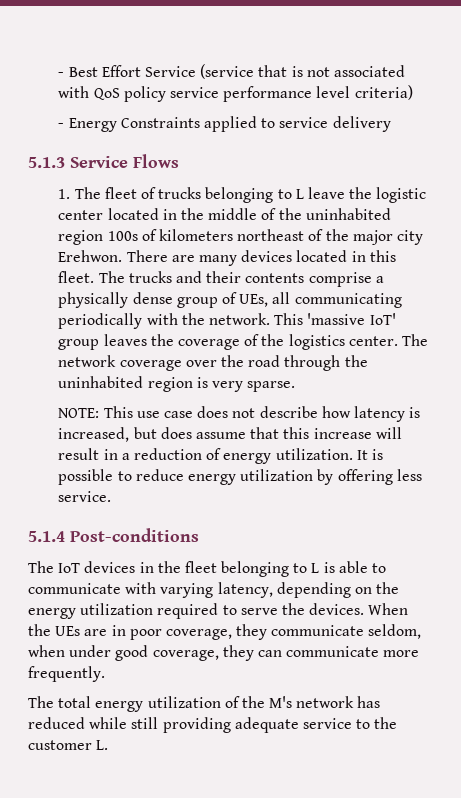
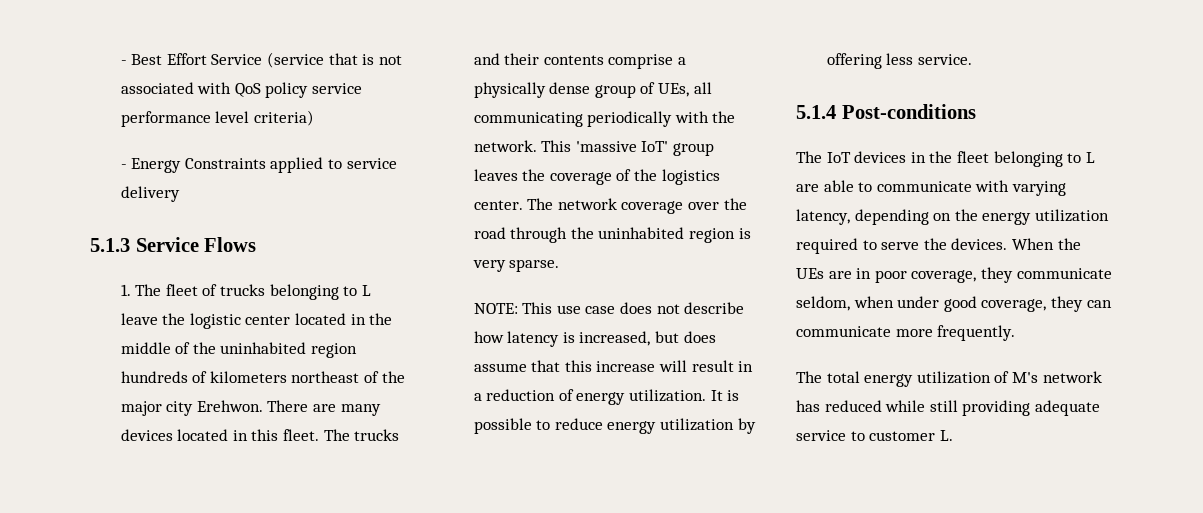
- 1. The fleet of trucks belonging to L leave the logistic center located in the middle of the uninhabited region 100s of kilometers northeast of the major city Erehwon.
+ 1. The fleet of trucks belonging to L leave the logistic center located in the middle of the uninhabited region hundreds of kilometers northeast of the major city Erehwon.
- The IoT devices in the fleet belonging to L is able to communicate with varying latency, depending on the energy utilization required to serve the devices.
+ The IoT devices in the fleet belonging to L are able to communicate with varying latency, depending on the energy utilization required to serve the devices.
- The total energy utilization of the M's network has reduced while still providing adequate service to the customer L.
+ The total energy utilization of M's network has reduced while still providing adequate service to customer L.

